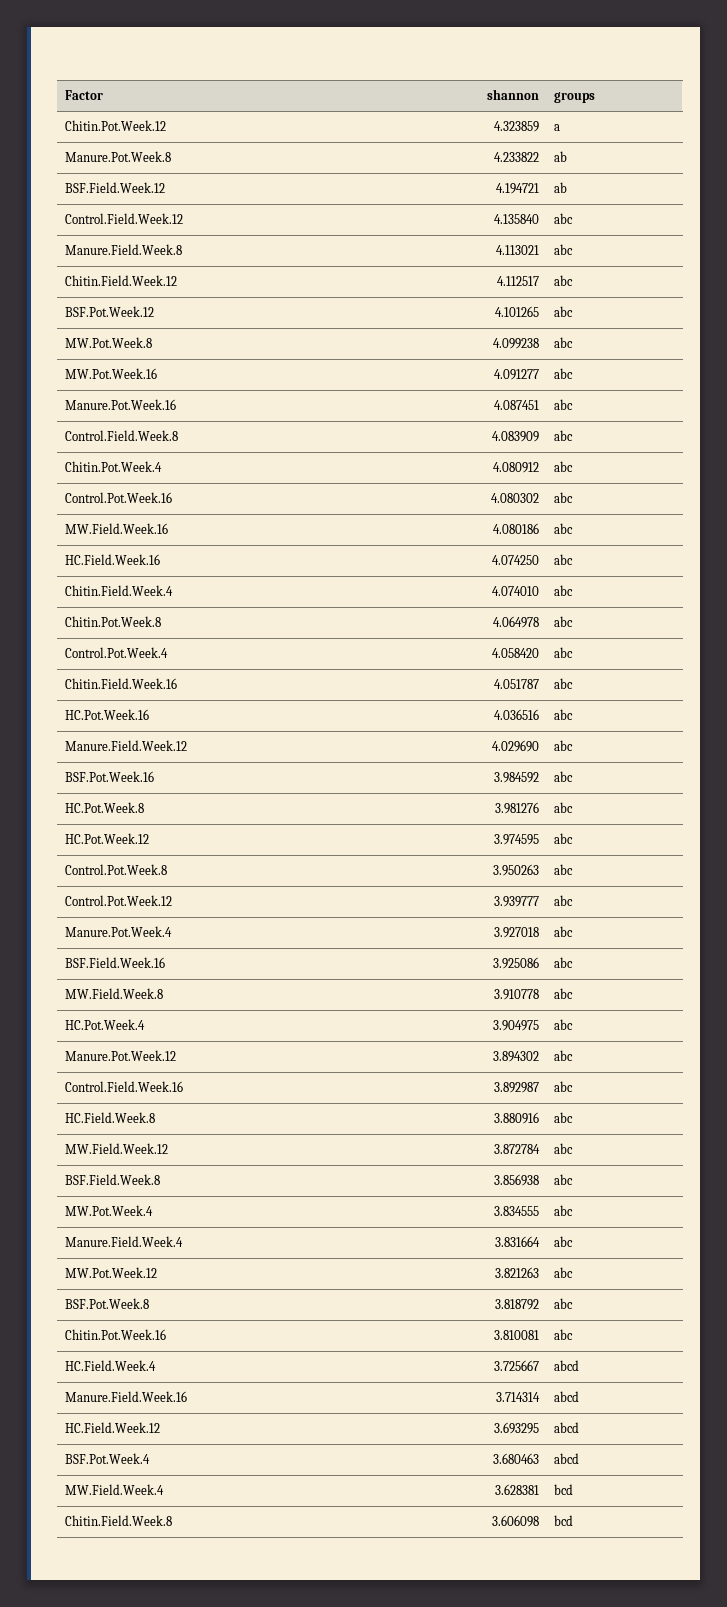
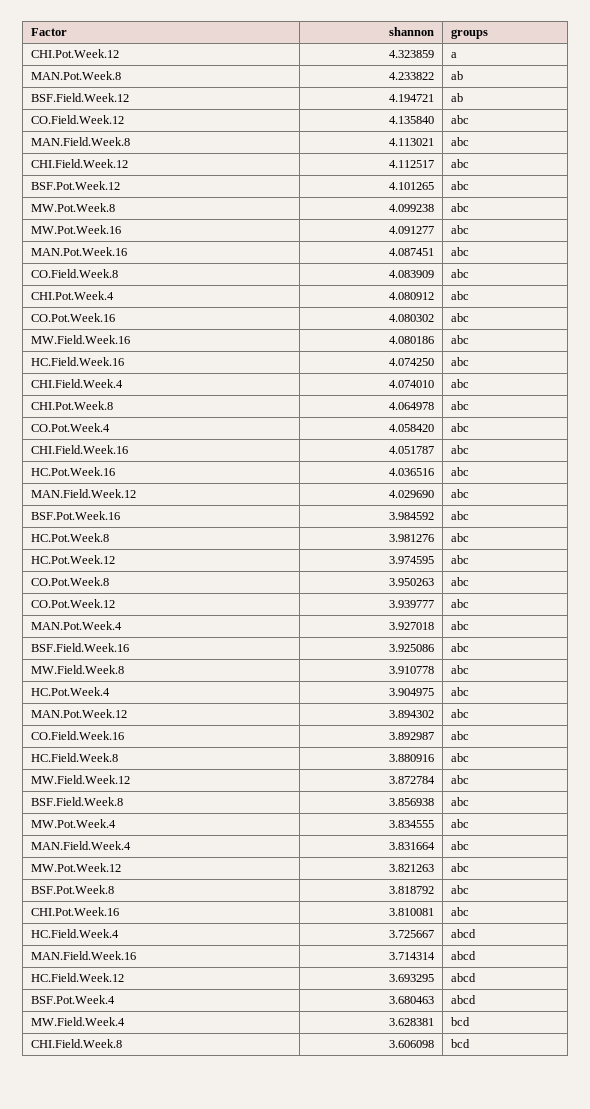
- Chitin.Pot.Week.12 | 4.323859 | a
+ CHI.Pot.Week.12 | 4.323859 | a
- Manure.Pot.Week.8 | 4.233822 | ab
+ MAN.Pot.Week.8 | 4.233822 | ab
- Control.Field.Week.12 | 4.135840 | abc
+ CO.Field.Week.12 | 4.135840 | abc
- Manure.Field.Week.8 | 4.113021 | abc
+ MAN.Field.Week.8 | 4.113021 | abc
- Chitin.Field.Week.12 | 4.112517 | abc
+ CHI.Field.Week.12 | 4.112517 | abc
- Manure.Pot.Week.16 | 4.087451 | abc
+ MAN.Pot.Week.16 | 4.087451 | abc
- Control.Field.Week.8 | 4.083909 | abc
+ CO.Field.Week.8 | 4.083909 | abc
- Chitin.Pot.Week.4 | 4.080912 | abc
+ CHI.Pot.Week.4 | 4.080912 | abc
- Control.Pot.Week.16 | 4.080302 | abc
+ CO.Pot.Week.16 | 4.080302 | abc
- Chitin.Field.Week.4 | 4.074010 | abc
+ CHI.Field.Week.4 | 4.074010 | abc
- Chitin.Pot.Week.8 | 4.064978 | abc
+ CHI.Pot.Week.8 | 4.064978 | abc
- Control.Pot.Week.4 | 4.058420 | abc
+ CO.Pot.Week.4 | 4.058420 | abc
- Chitin.Field.Week.16 | 4.051787 | abc
+ CHI.Field.Week.16 | 4.051787 | abc
- Manure.Field.Week.12 | 4.029690 | abc
+ MAN.Field.Week.12 | 4.029690 | abc
- Control.Pot.Week.8 | 3.950263 | abc
+ CO.Pot.Week.8 | 3.950263 | abc
- Control.Pot.Week.12 | 3.939777 | abc
+ CO.Pot.Week.12 | 3.939777 | abc
- Manure.Pot.Week.4 | 3.927018 | abc
+ MAN.Pot.Week.4 | 3.927018 | abc
- Manure.Pot.Week.12 | 3.894302 | abc
+ MAN.Pot.Week.12 | 3.894302 | abc
- Control.Field.Week.16 | 3.892987 | abc
+ CO.Field.Week.16 | 3.892987 | abc
- Manure.Field.Week.4 | 3.831664 | abc
+ MAN.Field.Week.4 | 3.831664 | abc
- Chitin.Pot.Week.16 | 3.810081 | abc
+ CHI.Pot.Week.16 | 3.810081 | abc
- Manure.Field.Week.16 | 3.714314 | abcd
+ MAN.Field.Week.16 | 3.714314 | abcd
- Chitin.Field.Week.8 | 3.606098 | bcd
+ CHI.Field.Week.8 | 3.606098 | bcd

